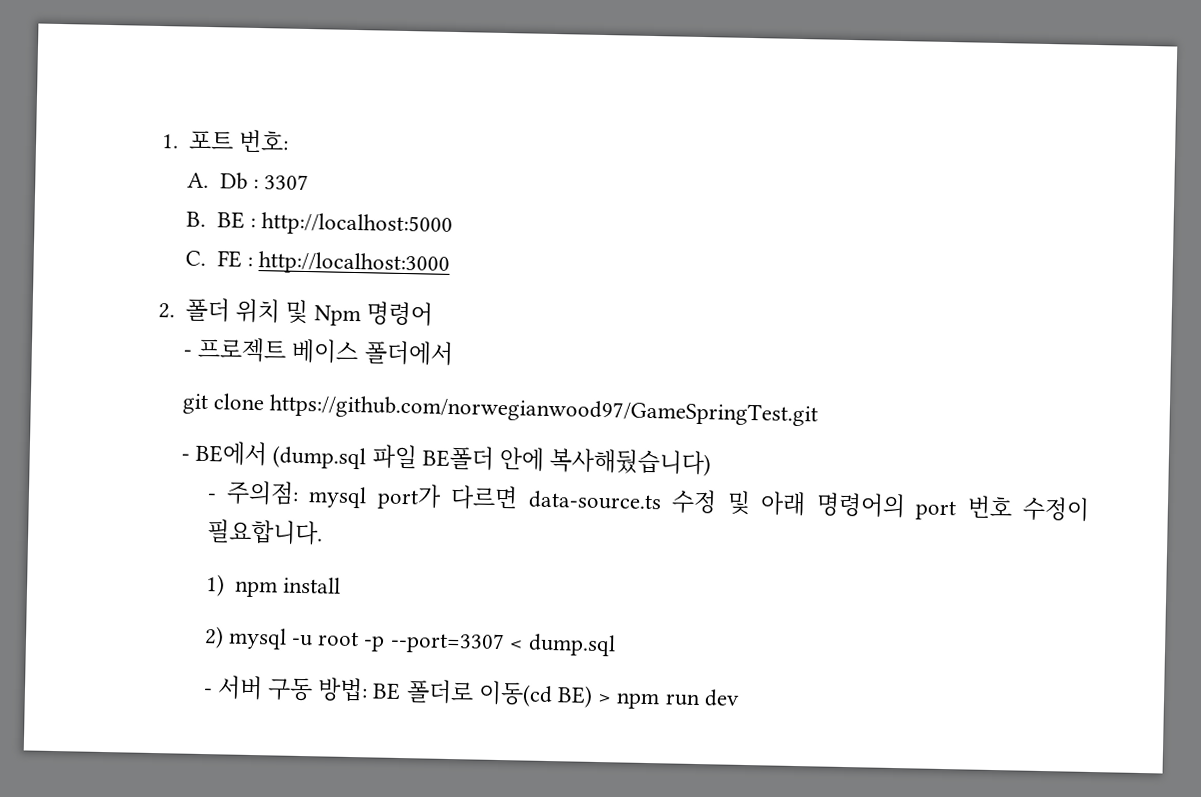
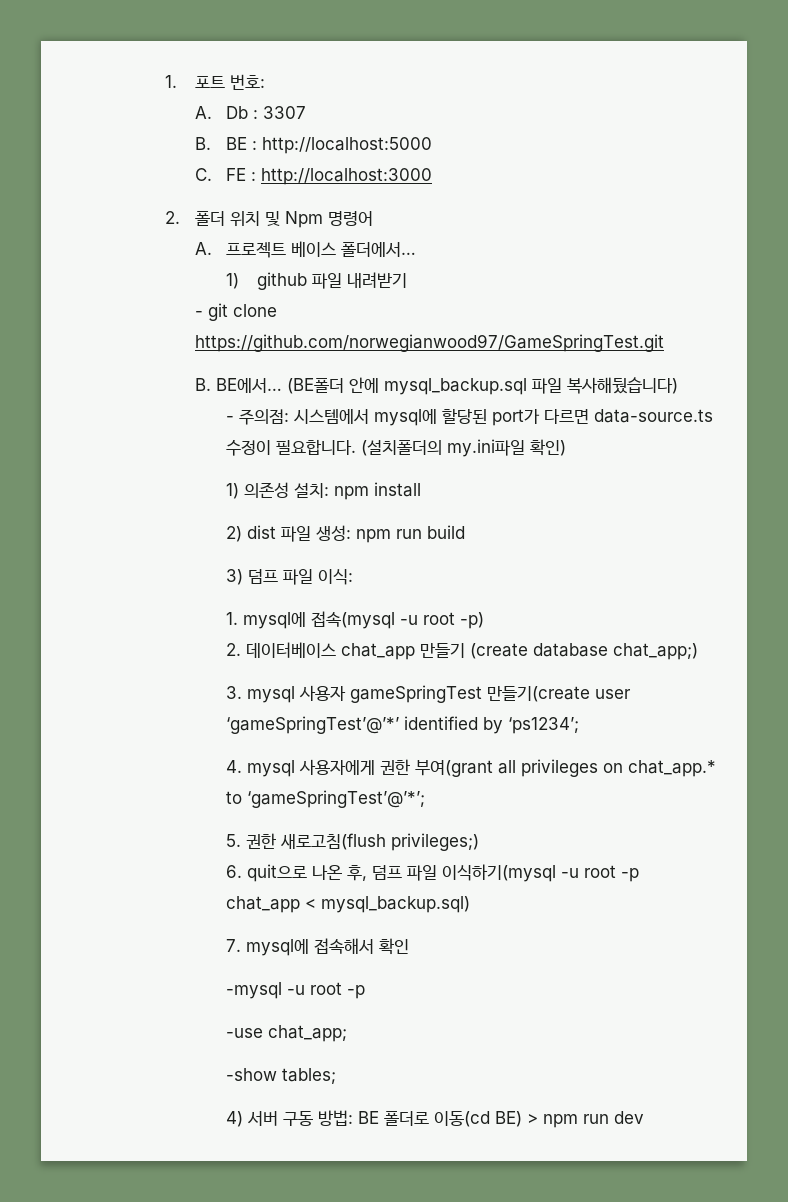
- - 프로젝트 베이스 폴더에서
- git clone https://github.com/norwegianwood97/GameSpringTest.git
- - BE에서 (dump.sql 파일 BE폴더 안에 복사해뒀습니다)
- - 주의점: mysql port가 다르면 data-source.ts 수정 및 아래 명령어의 port 번호 수정이 필요합니다.
- 1) npm install
+ A. 프로젝트 베이스 폴더에서…
+ 1) github 파일 내려받기
+ - git clone https://github.com/norwegianwood97/GameSpringTest.git
+ B. BE에서… (BE폴더 안에 mysql_backup.sql 파일 복사해뒀습니다)
+ - 주의점: 시스템에서 mysql에 할당된 port가 다르면 data-source.ts 수정이 필요합니다. (설치폴더의 my.ini파일 확인)
+ 1) 의존성 설치: npm install
- 2) mysql -u root -p --port=3307 < dump.sql
- - 서버 구동 방법: BE 폴더로 이동(cd BE) > npm run dev
+ 2) dist 파일 생성: npm run build
+ 3) 덤프 파일 이식:
+ 1. mysql에 접속(mysql -u root -p)
+ 2. 데이터베이스 chat_app 만들기 (create database chat_app;)
+ 3. mysql 사용자 gameSpringTest 만들기(create user ‘gameSpringTest’@’*’ identified by ‘ps1234’;
+ 4. mysql 사용자에게 권한 부여(grant all privileges on chat_app.* to ‘gameSpringTest’@’*’;
+ 5. 권한 새로고침(flush privileges;)
+ 6. quit으로 나온 후, 덤프 파일 이식하기(mysql -u root -p chat_app < mysql_backup.sql)
+ 7. mysql에 접속해서 확인
+ -mysql -u root -p
+ -use chat_app;
+ -show tables;
+ 4) 서버 구동 방법: BE 폴더로 이동(cd BE) > npm run dev

